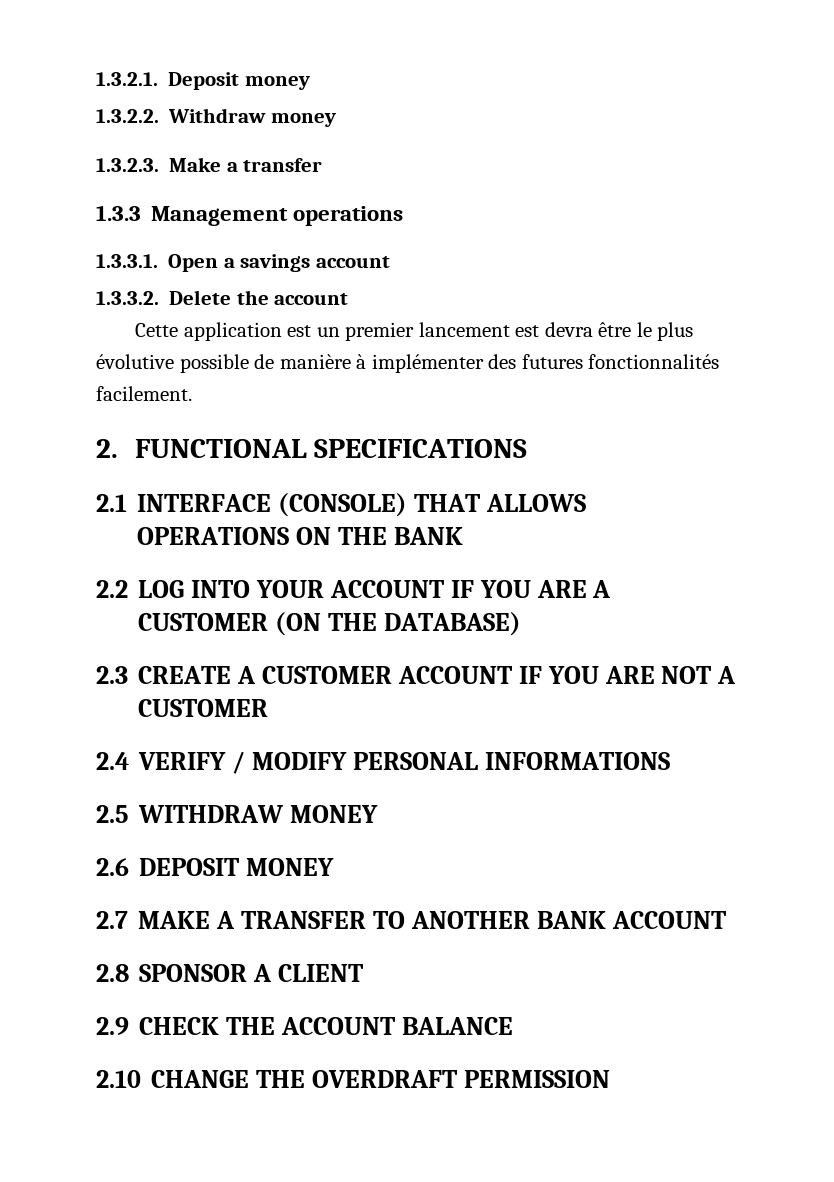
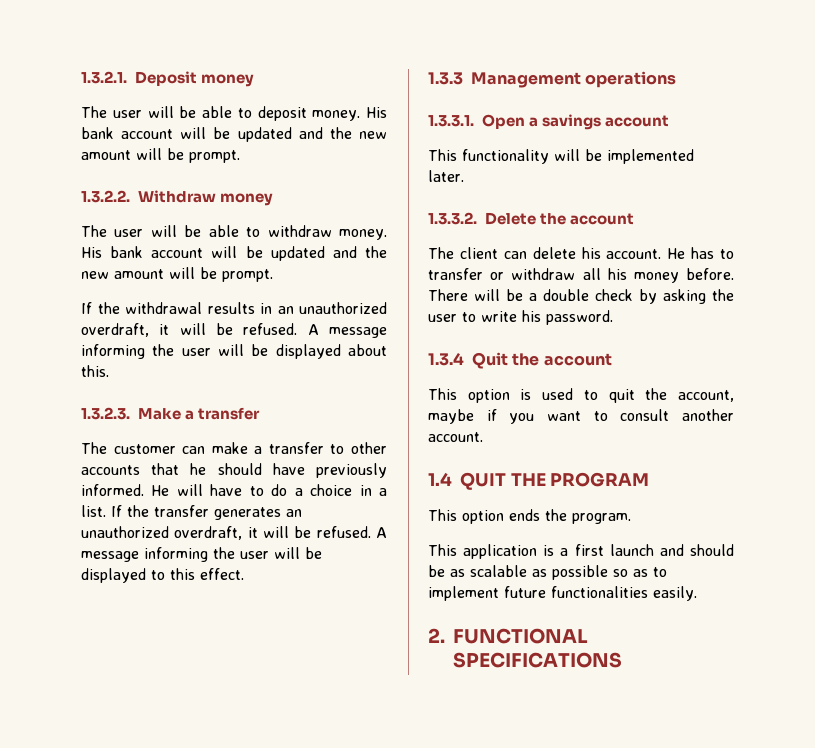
+ The user will be able to deposit money. His bank account will be updated and the new amount will be prompt.
  1.3.2.2. Withdraw money
+ The user will be able to withdraw money. His bank account will be updated and the new amount will be prompt.
+ If the withdrawal results in an unauthorized overdraft, it will be refused. A message informing the user will be displayed about this.
  1.3.2.3. Make a transfer
+ The customer can make a transfer to other accounts that he should have previously informed. He will have to do a choice in a list. If the transfer generates an unauthorized overdraft, it will be refused. A message informing the user will be displayed to this effect.
+ This functionality will be implemented later.
  1.3.3.2. Delete the account
- Cette application est un premier lancement est devra être le plus évolutive possible de manière à implémenter des futures fonctionnalités facilement.
+ The client can delete his account. He has to transfer or withdraw all his money before. There will be a double check by asking the user to write his password.
+ 1.3.4 Quit the account
+ This option is used to quit the account, maybe if you want to consult another account.
+ 1.4 QUIT THE PROGRAM
+ This option ends the program.
+ This application is a first launch and should be as scalable as possible so as to implement future functionalities easily.
  2. FUNCTIONAL SPECIFICATIONS
- 2.1 INTERFACE (CONSOLE) THAT ALLOWS OPERATIONS ON THE BANK
- 2.2 LOG INTO YOUR ACCOUNT IF YOU ARE A CUSTOMER (ON THE DATABASE)
- 2.3 CREATE A CUSTOMER ACCOUNT IF YOU ARE NOT A CUSTOMER
- 2.4 VERIFY / MODIFY PERSONAL INFORMATIONS
- 2.5 WITHDRAW MONEY
- 2.6 DEPOSIT MONEY
- 2.7 MAKE A TRANSFER TO ANOTHER BANK ACCOUNT
- 2.8 SPONSOR A CLIENT
- 2.9 CHECK THE ACCOUNT BALANCE
- 2.10 CHANGE THE OVERDRAFT PERMISSION

